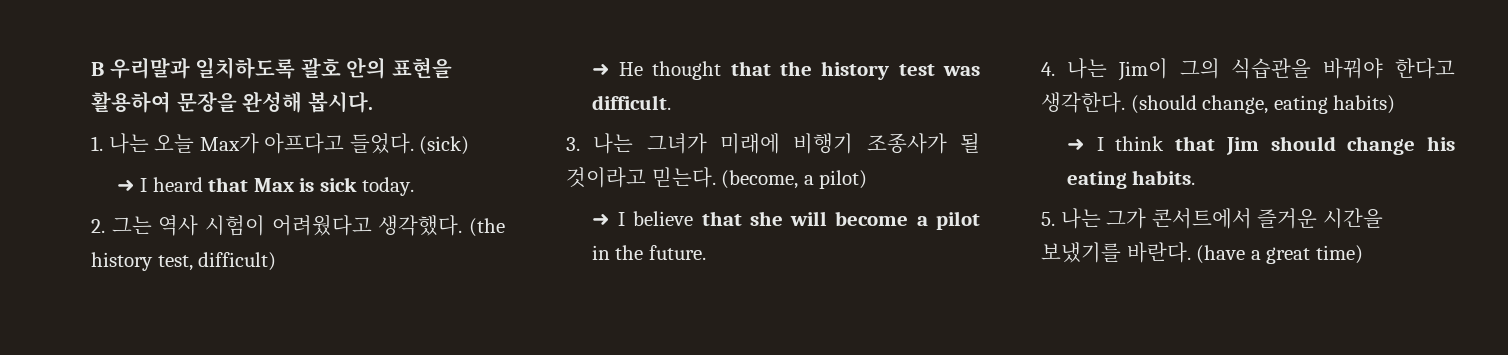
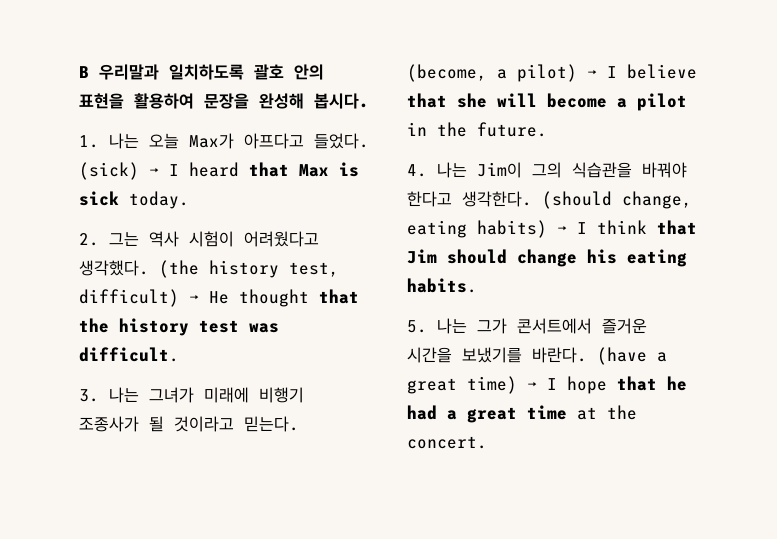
- (sick)
- ➜ I heard that Max is sick today.
+ (sick) → I heard that Max is sick today.
- (the history test, difficult)
- ➜ He thought that the history test was difficult.
+ (the history test, difficult) → He thought that the history test was difficult.
- (become, a pilot)
- ➜ I believe that she will become a pilot in the future.
+ (become, a pilot) → I believe that she will become a pilot in the future.
- (should change, eating habits)
- ➜ I think that Jim should change his eating habits.
+ (should change, eating habits) → I think that Jim should change his eating habits.
- (have a great time)
+ (have a great time) → I hope that he had a great time at the concert.

